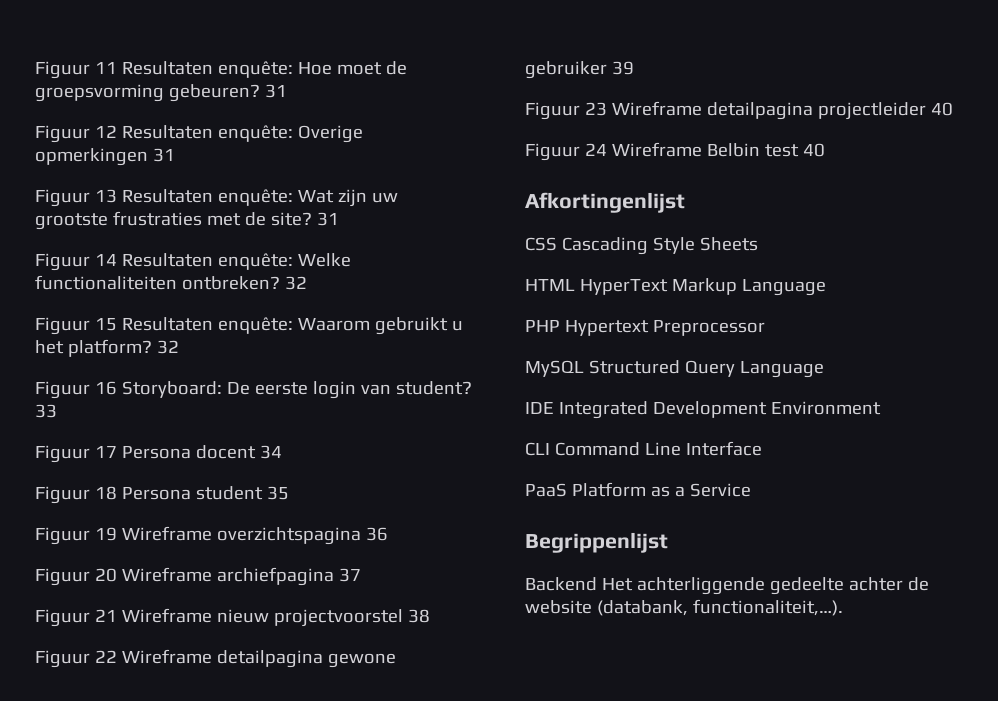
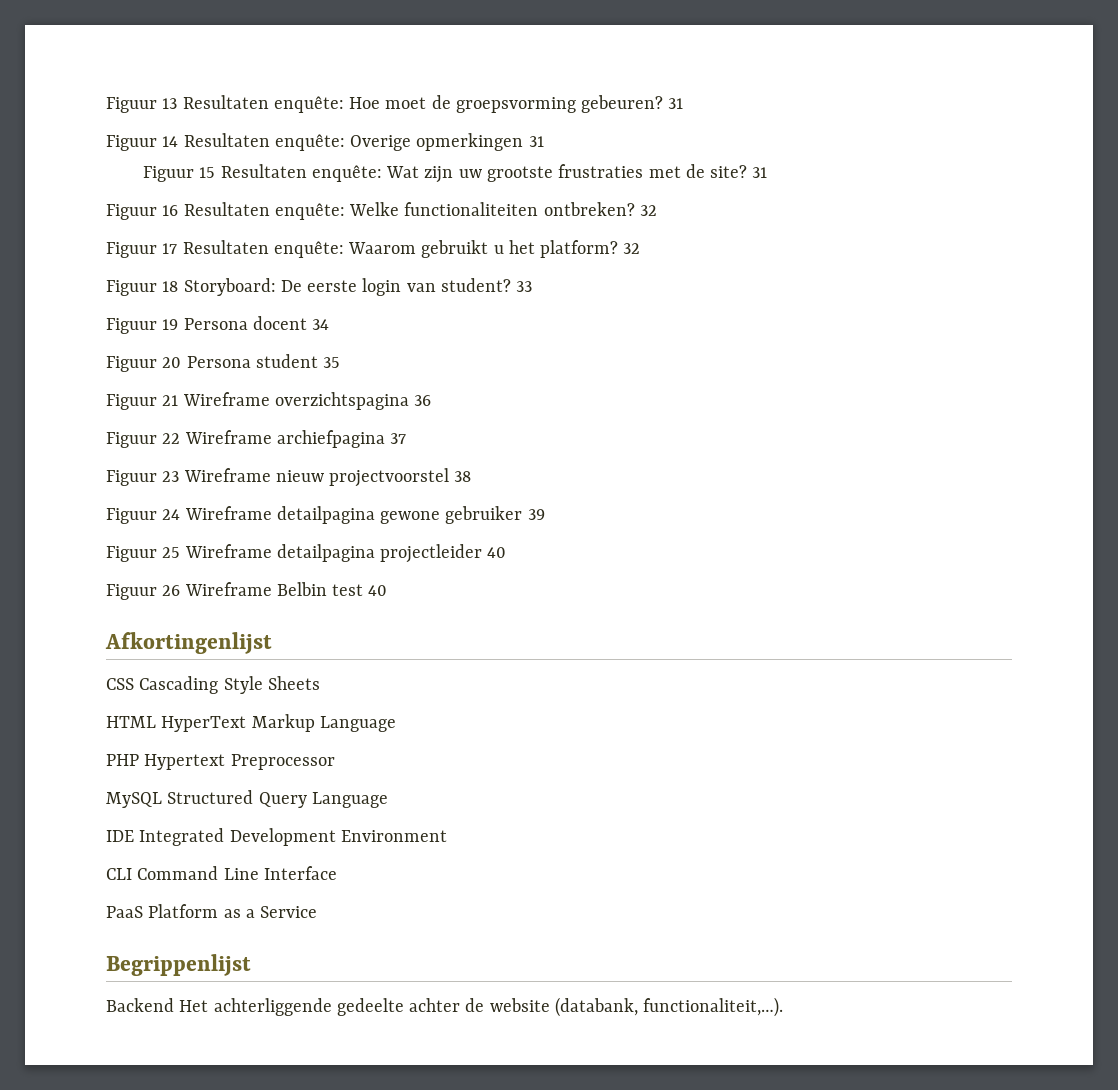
- Figuur 11 Resultaten enquête: Hoe moet de groepsvorming gebeuren?
+ Figuur 13 Resultaten enquête: Hoe moet de groepsvorming gebeuren?
- Figuur 12 Resultaten enquête: Overige opmerkingen 31
+ Figuur 14 Resultaten enquête: Overige opmerkingen 31
- Figuur 13 Resultaten enquête: Wat zijn uw grootste frustraties met de site?
+ Figuur 15 Resultaten enquête: Wat zijn uw grootste frustraties met de site?
- Figuur 14 Resultaten enquête: Welke functionaliteiten ontbreken?
+ Figuur 16 Resultaten enquête: Welke functionaliteiten ontbreken?
- Figuur 15 Resultaten enquête: Waarom gebruikt u het platform?
+ Figuur 17 Resultaten enquête: Waarom gebruikt u het platform?
- Figuur 16 Storyboard: De eerste login van student?
+ Figuur 18 Storyboard: De eerste login van student?
- Figuur 17 Persona docent 34
+ Figuur 19 Persona docent 34
- Figuur 18 Persona student 35
+ Figuur 20 Persona student 35
- Figuur 19 Wireframe overzichtspagina 36
+ Figuur 21 Wireframe overzichtspagina 36
- Figuur 20 Wireframe archiefpagina 37
+ Figuur 22 Wireframe archiefpagina 37
- Figuur 21 Wireframe nieuw projectvoorstel 38
+ Figuur 23 Wireframe nieuw projectvoorstel 38
- Figuur 22 Wireframe detailpagina gewone gebruiker 39
+ Figuur 24 Wireframe detailpagina gewone gebruiker 39
- Figuur 23 Wireframe detailpagina projectleider 40
+ Figuur 25 Wireframe detailpagina projectleider 40
- Figuur 24 Wireframe Belbin test 40
+ Figuur 26 Wireframe Belbin test 40

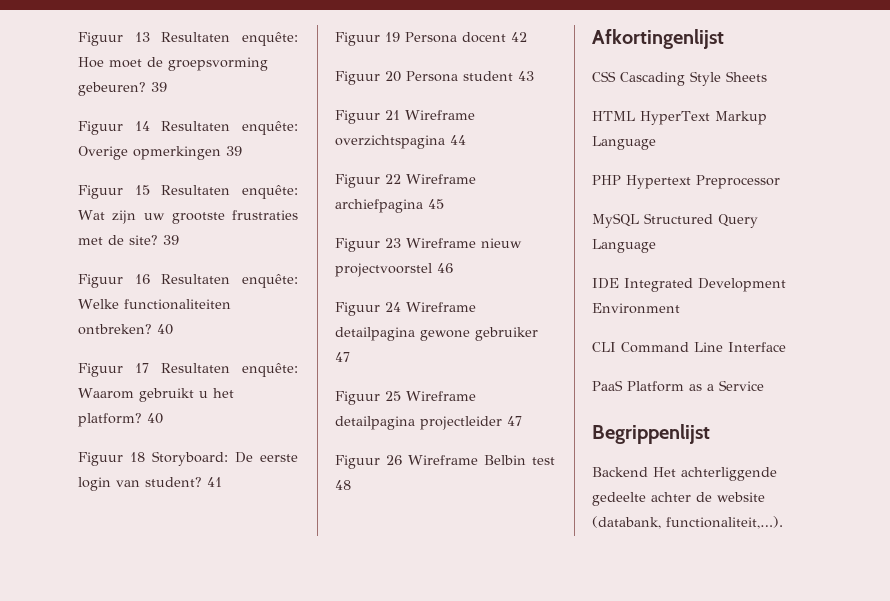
- Figuur 13 Resultaten enquête: Hoe moet de groepsvorming gebeuren? 31
+ Figuur 13 Resultaten enquête: Hoe moet de groepsvorming gebeuren? 39
- Figuur 14 Resultaten enquête: Overige opmerkingen 31
+ Figuur 14 Resultaten enquête: Overige opmerkingen 39
- Figuur 15 Resultaten enquête: Wat zijn uw grootste frustraties met de site? 31
+ Figuur 15 Resultaten enquête: Wat zijn uw grootste frustraties met de site? 39
- Figuur 16 Resultaten enquête: Welke functionaliteiten ontbreken? 32
+ Figuur 16 Resultaten enquête: Welke functionaliteiten ontbreken? 40
- Figuur 17 Resultaten enquête: Waarom gebruikt u het platform? 32
+ Figuur 17 Resultaten enquête: Waarom gebruikt u het platform? 40
- 33
+ 41
- Figuur 19 Persona docent 34
+ Figuur 19 Persona docent 42
- Figuur 20 Persona student 35
+ Figuur 20 Persona student 43
- Figuur 21 Wireframe overzichtspagina 36
+ Figuur 21 Wireframe overzichtspagina 44
- Figuur 22 Wireframe archiefpagina 37
+ Figuur 22 Wireframe archiefpagina 45
- Figuur 23 Wireframe nieuw projectvoorstel 38
+ Figuur 23 Wireframe nieuw projectvoorstel 46
- Figuur 24 Wireframe detailpagina gewone gebruiker 39
+ Figuur 24 Wireframe detailpagina gewone gebruiker 47
- Figuur 25 Wireframe detailpagina projectleider 40
+ Figuur 25 Wireframe detailpagina projectleider 47
- Figuur 26 Wireframe Belbin test 40
+ Figuur 26 Wireframe Belbin test 48

